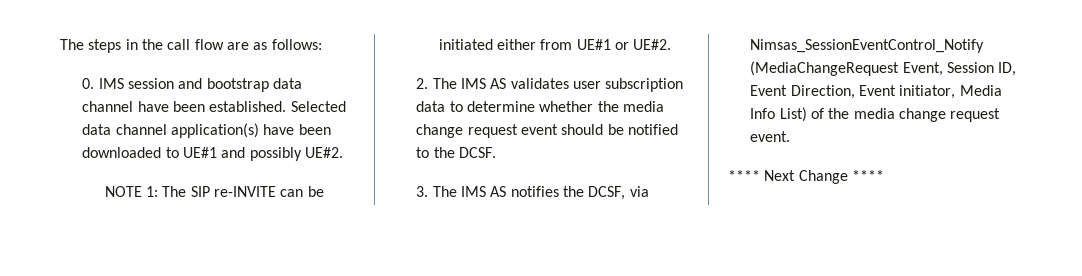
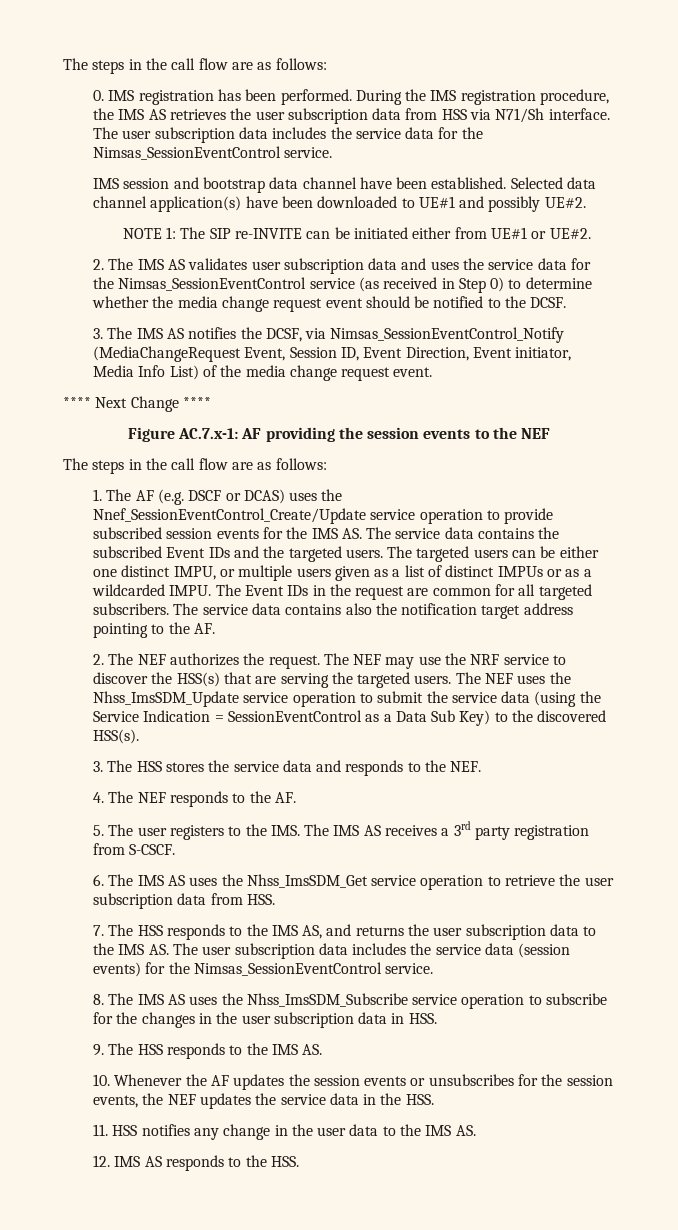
- 0. IMS session and bootstrap data channel have been established.
+ 0. IMS registration has been performed. During the IMS registration procedure, the IMS AS retrieves the user subscription data from HSS via N71/Sh interface. The user subscription data includes the service data for the Nimsas_SessionEventControl service.
+ IMS session and bootstrap data channel have been established.
- 2. The IMS AS validates user subscription data to determine whether the media change request event should be notified to the DCSF.
+ 2. The IMS AS validates user subscription data and uses the service data for the Nimsas_SessionEventControl service (as received in Step 0) to determine whether the media change request event should be notified to the DCSF.
+ Figure AC.7.x-1: AF providing the session events to the NEF
+ The steps in the call flow are as follows:
+ 1. The AF (e.g. DSCF or DCAS) uses the Nnef_SessionEventControl_Create/Update service operation to provide subscribed session events for the IMS AS. The service data contains the subscribed Event IDs and the targeted users. The targeted users can be either one distinct IMPU, or multiple users given as a list of distinct IMPUs or as a wildcarded IMPU. The Event IDs in the request are common for all targeted subscribers. The service data contains also the notification target address pointing to the AF.
+ 2. The NEF authorizes the request. The NEF may use the NRF service to discover the HSS(s) that are serving the targeted users. The NEF uses the Nhss_ImsSDM_Update service operation to submit the service data (using the Service Indication = SessionEventControl as a Data Sub Key) to the discovered HSS(s).
+ 3. The HSS stores the service data and responds to the NEF.
+ 4. The NEF responds to the AF.
+ 5. The user registers to the IMS. The IMS AS receives a 3rd party registration from S-CSCF.
+ 6. The IMS AS uses the Nhss_ImsSDM_Get service operation to retrieve the user subscription data from HSS.
+ 7. The HSS responds to the IMS AS, and returns the user subscription data to the IMS AS. The user subscription data includes the service data (session events) for the Nimsas_SessionEventControl service.
+ 8. The IMS AS uses the Nhss_ImsSDM_Subscribe service operation to subscribe for the changes in the user subscription data in HSS.
+ 9. The HSS responds to the IMS AS.
+ 10. Whenever the AF updates the session events or unsubscribes for the session events, the NEF updates the service data in the HSS.
+ 11. HSS notifies any change in the user data to the IMS AS.
+ 12. IMS AS responds to the HSS.

